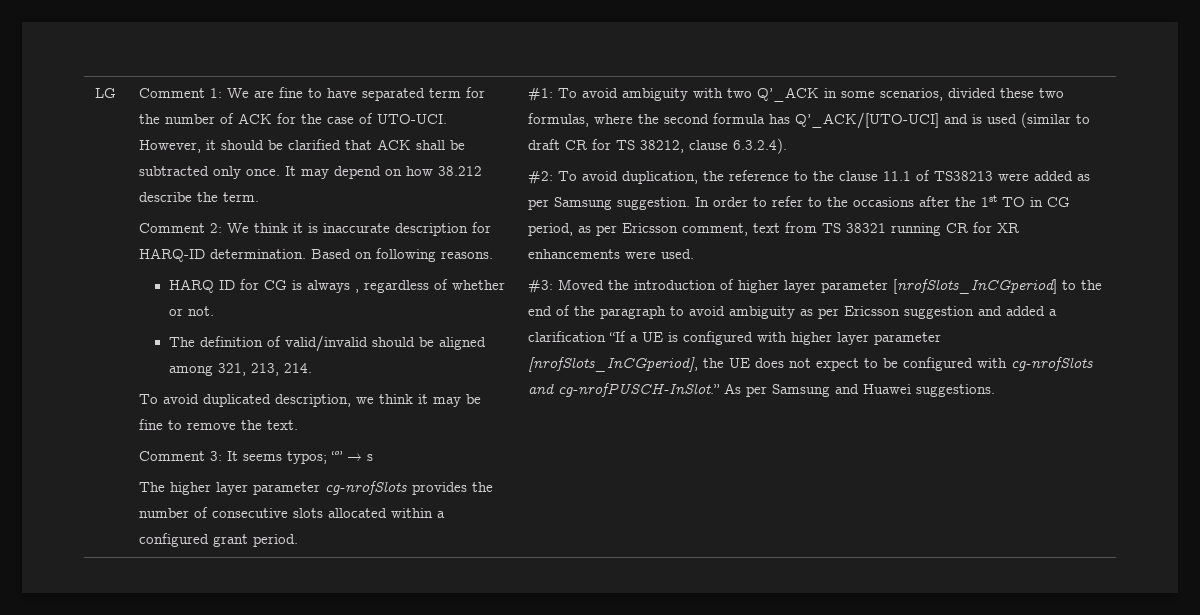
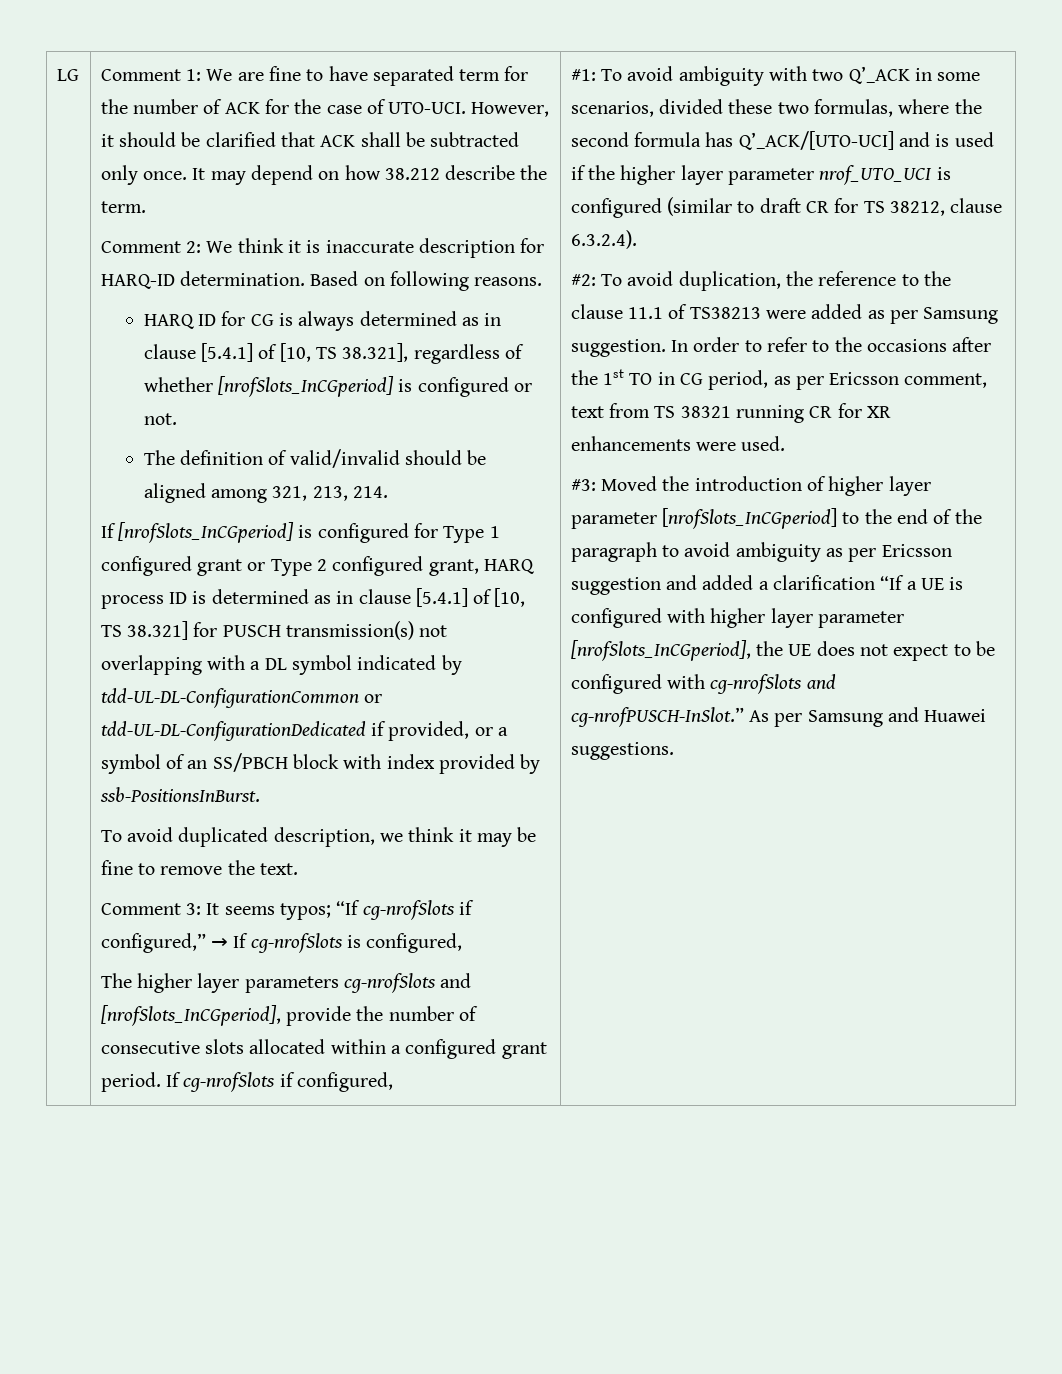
- HARQ ID for CG is always , regardless of whether or not.
+ HARQ ID for CG is always determined as in clause [5.4.1] of [10, TS 38.321], regardless of whether [nrofSlots_InCGperiod] is configured or not.
+ If [nrofSlots_InCGperiod] is configured for Type 1 configured grant or Type 2 configured grant, HARQ process ID is determined as in clause [5.4.1] of [10, TS 38.321] for PUSCH transmission(s) not overlapping with a DL symbol indicated by tdd-UL-DL-ConfigurationCommon or tdd-UL-DL-ConfigurationDedicated if provided, or a symbol of an SS/PBCH block with index provided by ssb-PositionsInBurst.
- Comment 3: It seems typos; “” → s
- The higher layer parameter cg-nrofSlots provides the number of consecutive slots allocated within a configured grant period.
+ Comment 3: It seems typos; “If cg-nrofSlots if configured,” → If cg-nrofSlots is configured,
+ The higher layer parameters cg-nrofSlots and [nrofSlots_InCGperiod], provide the number of consecutive slots allocated within a configured grant period. If cg-nrofSlots if configured,
- #1: To avoid ambiguity with two Q’_ACK in some scenarios, divided these two formulas, where the second formula has Q’_ACK/[UTO-UCI] and is used (similar to draft CR for TS 38212, clause 6.3.2.4).
+ #1: To avoid ambiguity with two Q’_ACK in some scenarios, divided these two formulas, where the second formula has Q’_ACK/[UTO-UCI] and is used if the higher layer parameter nrof_UTO_UCI is configured (similar to draft CR for TS 38212, clause 6.3.2.4).

